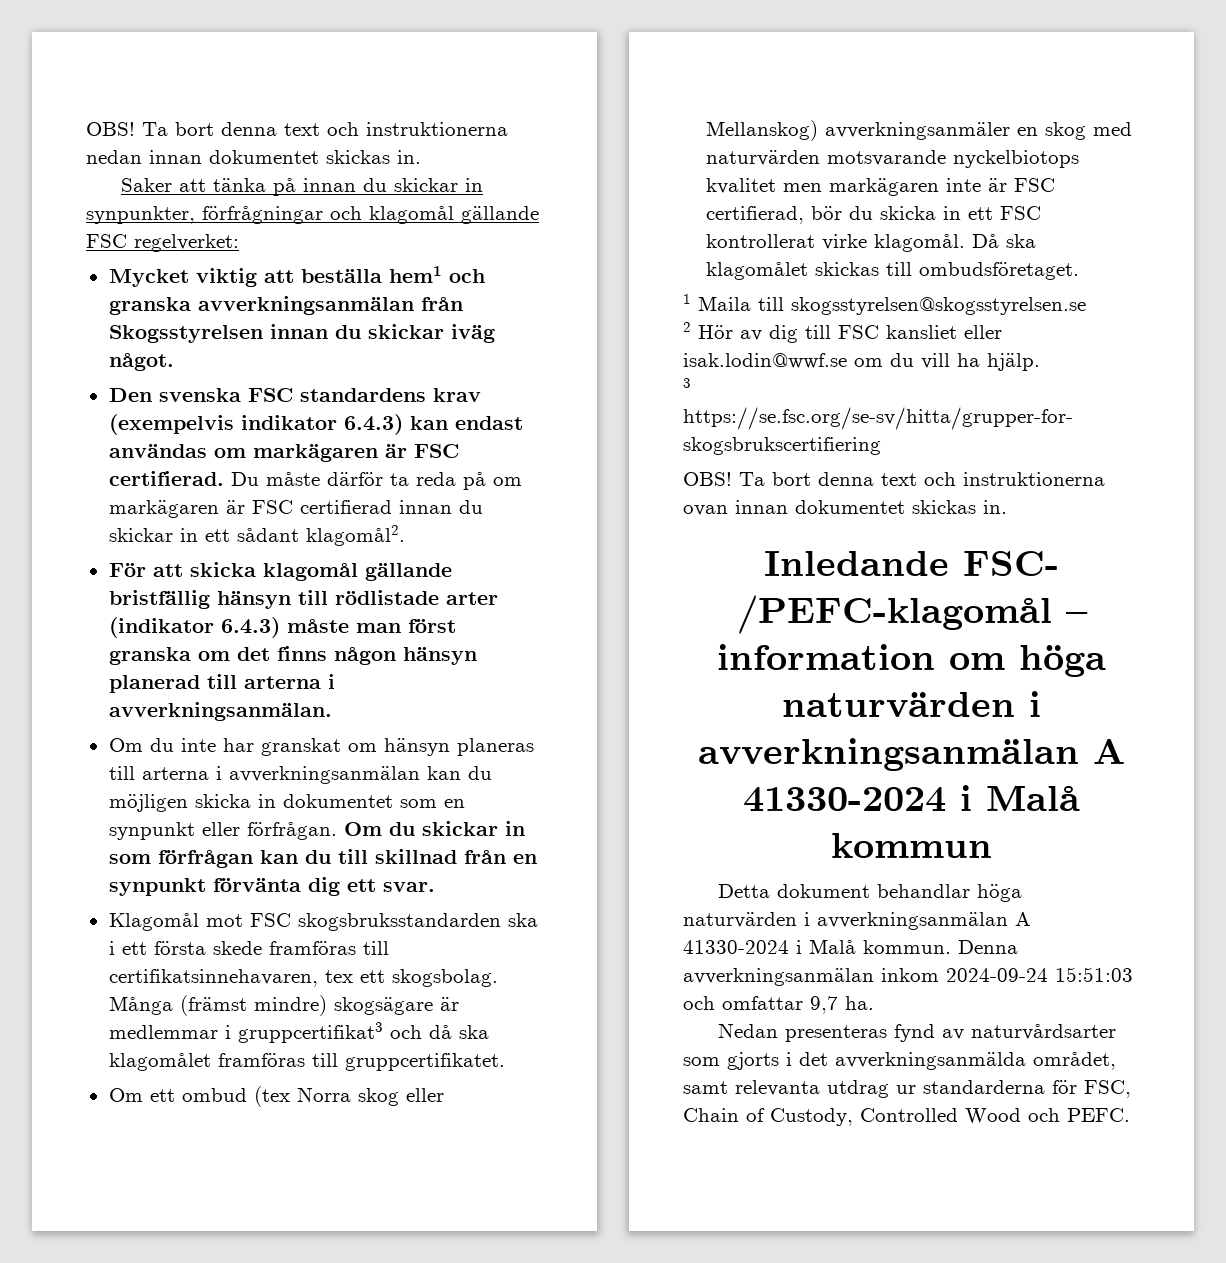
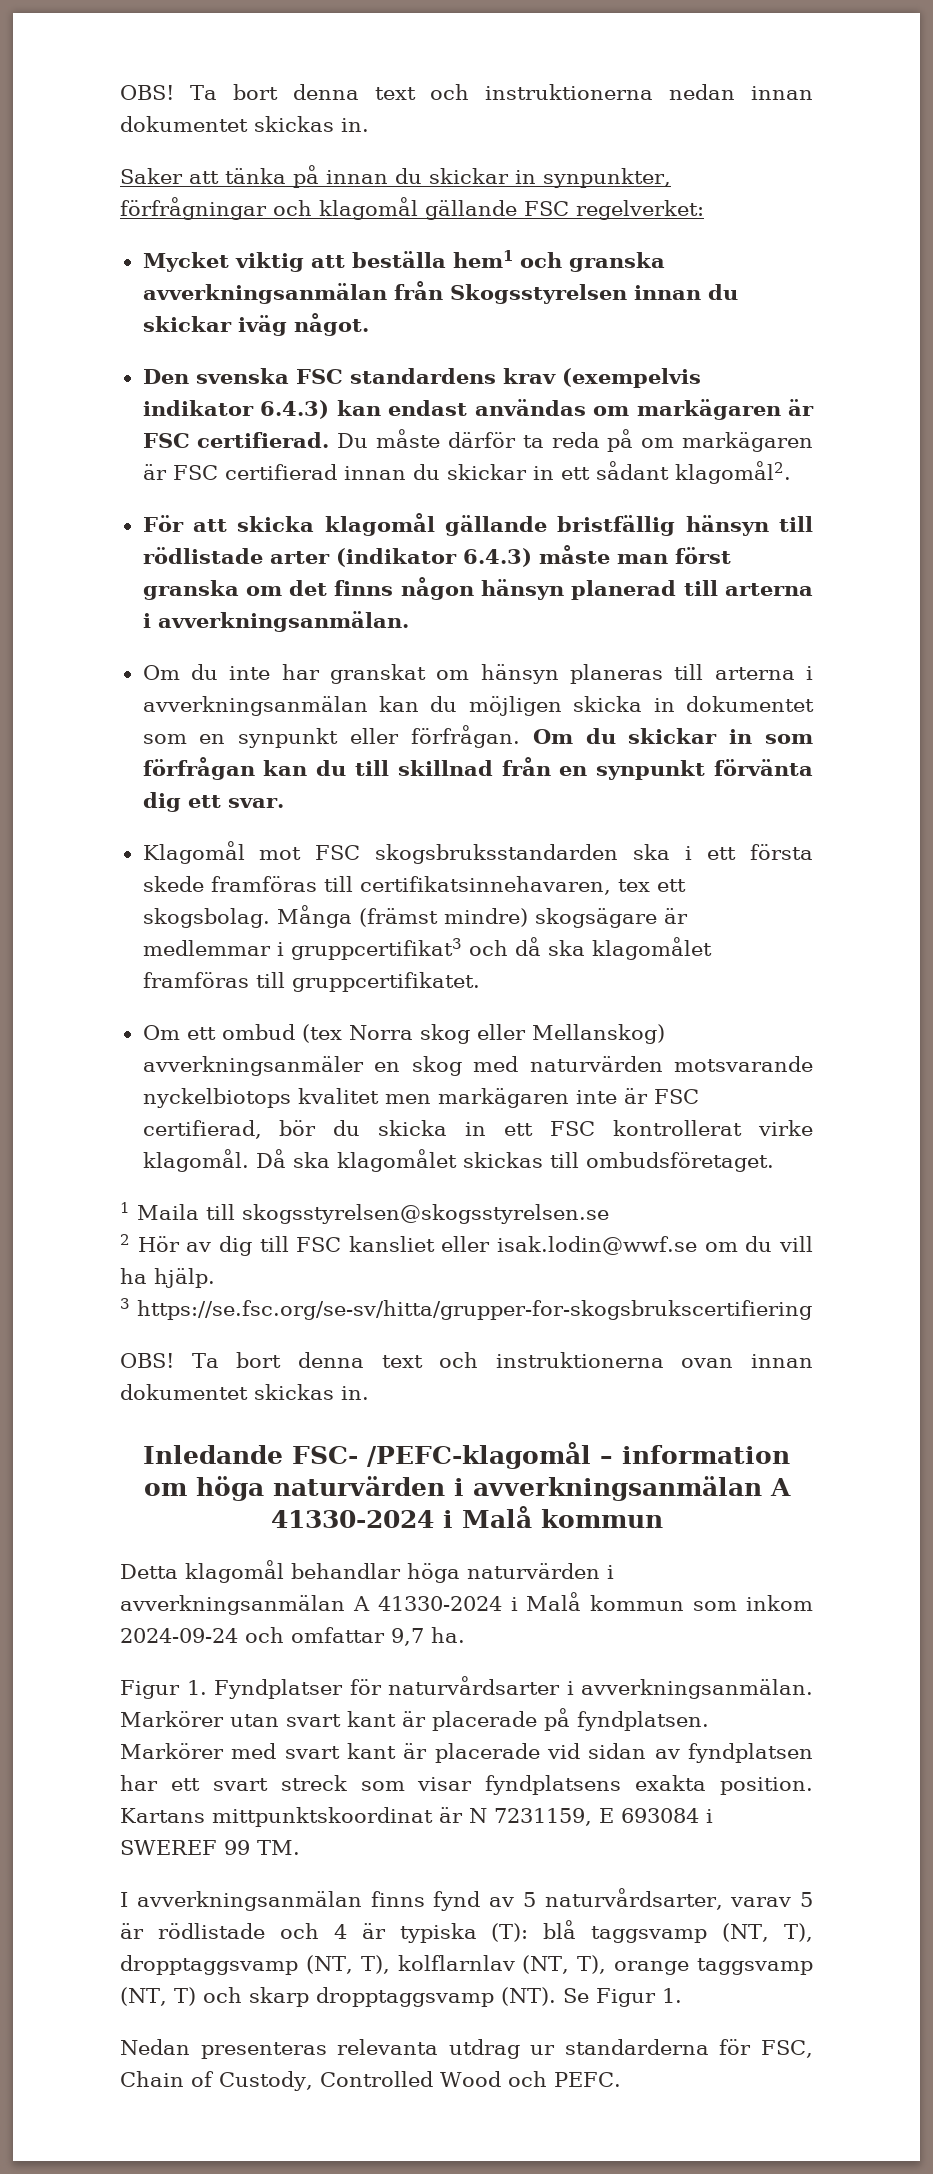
- Detta dokument behandlar höga naturvärden i avverkningsanmälan A 41330-2024 i Malå kommun. Denna avverkningsanmälan inkom 2024-09-24 15:51:03 och omfattar 9,7 ha.
+ Detta klagomål behandlar höga naturvärden i avverkningsanmälan A 41330-2024 i Malå kommun som inkom 2024-09-24 och omfattar 9,7 ha.
- Nedan presenteras fynd av naturvårdsarter som gjorts i det avverkningsanmälda området, samt relevanta utdrag ur standarderna för FSC, Chain of Custody, Controlled Wood och PEFC.
+ Figur 1. Fyndplatser för naturvårdsarter i avverkningsanmälan. Markörer utan svart kant är placerade på fyndplatsen. Markörer med svart kant är placerade vid sidan av fyndplatsen har ett svart streck som visar fyndplatsens exakta position. Kartans mittpunktskoordinat är N 7231159, E 693084 i SWEREF 99 TM.
+ I avverkningsanmälan finns fynd av 5 naturvårdsarter, varav 5 är rödlistade och 4 är typiska (T): blå taggsvamp (NT, T), dropptaggsvamp (NT, T), kolflarnlav (NT, T), orange taggsvamp (NT, T) och skarp dropptaggsvamp (NT). Se Figur 1.
+ Nedan presenteras relevanta utdrag ur standarderna för FSC, Chain of Custody, Controlled Wood och PEFC.

